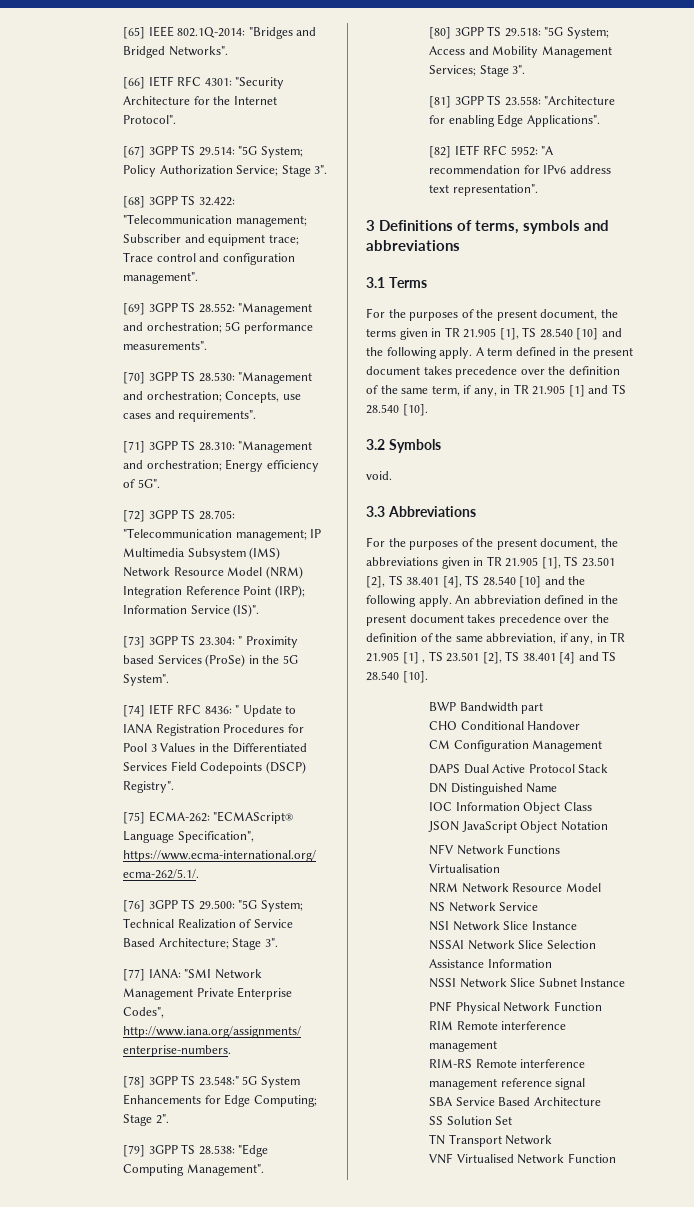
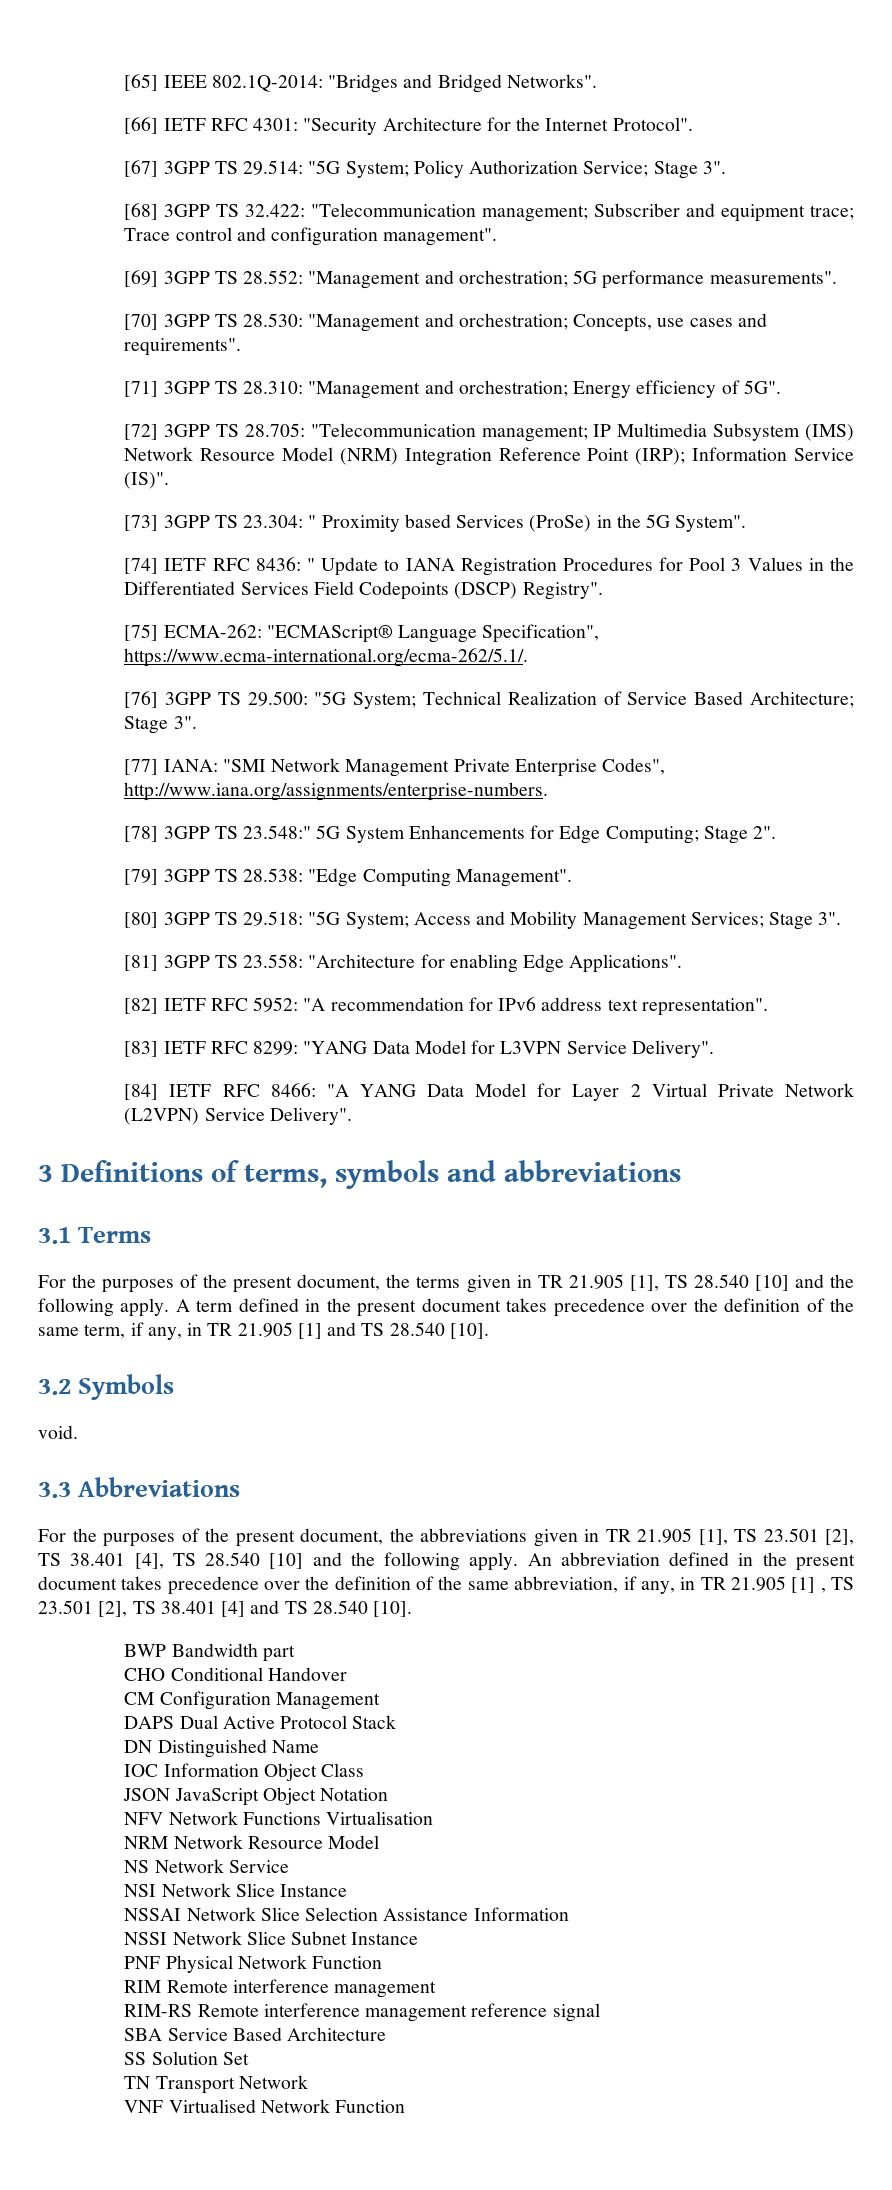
+ [83] IETF RFC 8299: "YANG Data Model for L3VPN Service Delivery".
+ [84] IETF RFC 8466: "A YANG Data Model for Layer 2 Virtual Private Network (L2VPN) Service Delivery".

